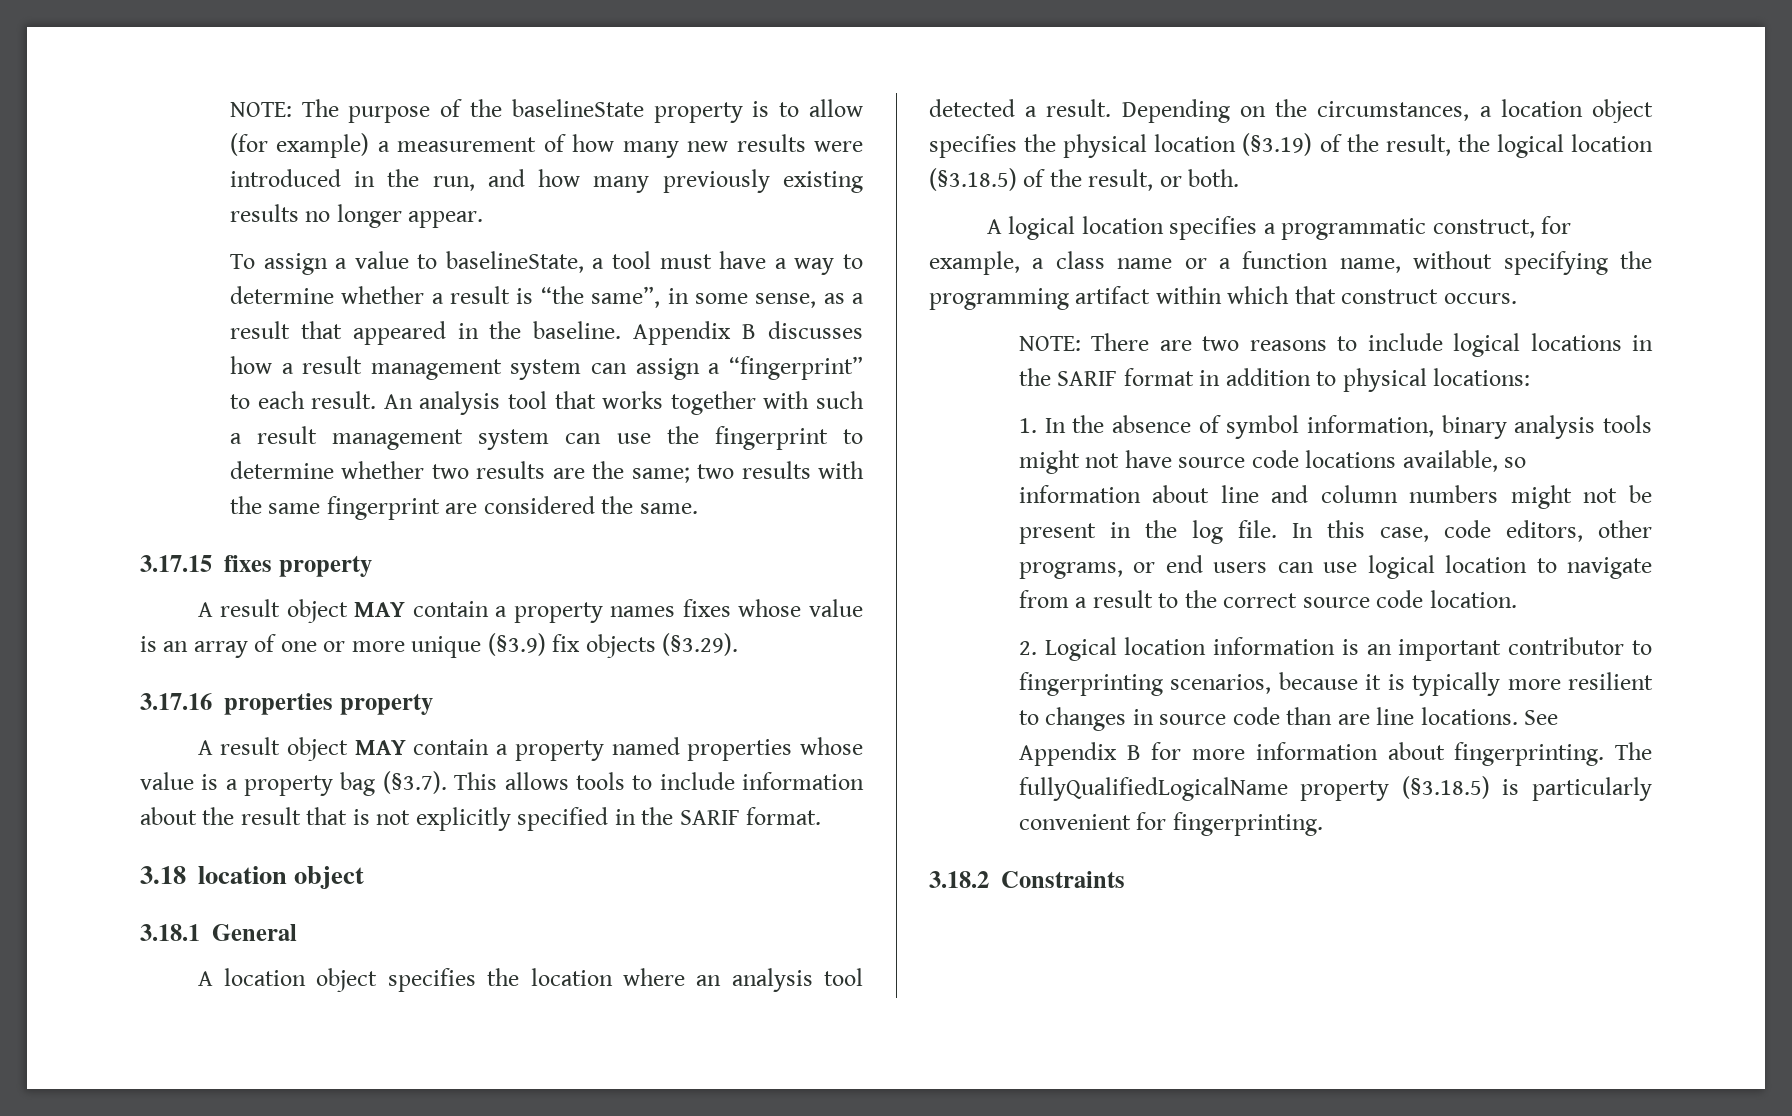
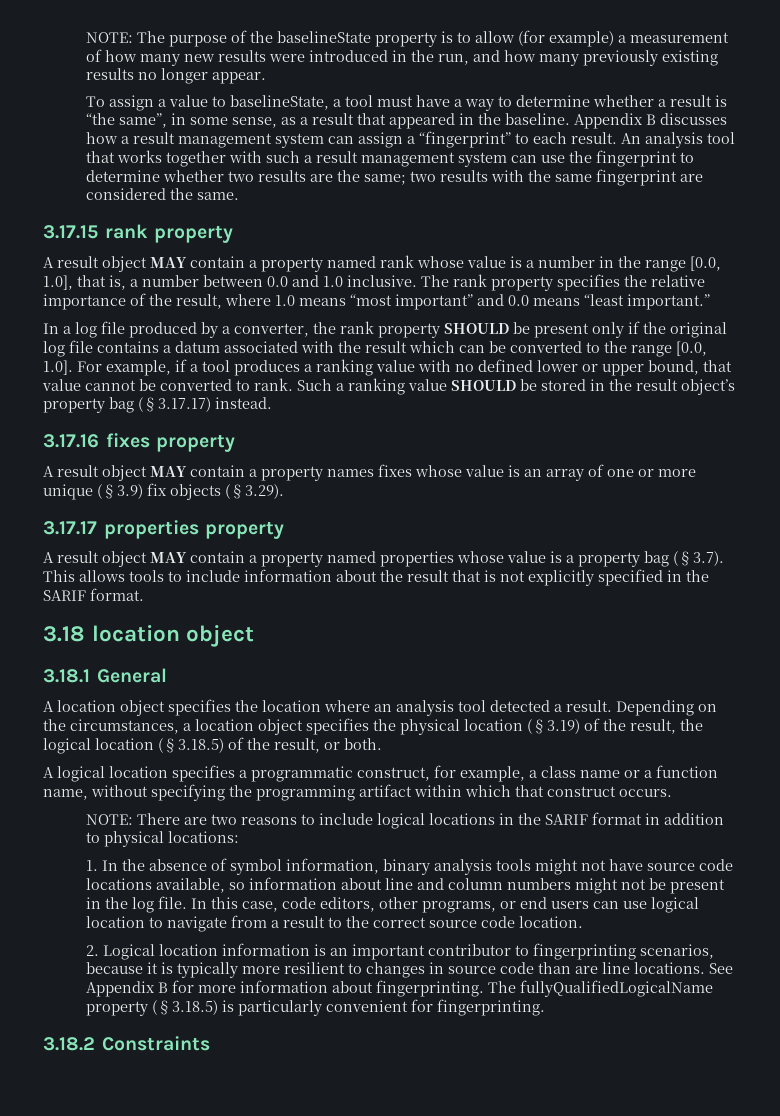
- 3.17.15 fixes property
+ 3.17.15 rank property
+ A result object MAY contain a property named rank whose value is a number in the range [0.0, 1.0], that is, a number between 0.0 and 1.0 inclusive. The rank property specifies the relative importance of the result, where 1.0 means “most important” and 0.0 means “least important.”
+ In a log file produced by a converter, the rank property SHOULD be present only if the original log file contains a datum associated with the result which can be converted to the range [0.0, 1.0]. For example, if a tool produces a ranking value with no defined lower or upper bound, that value cannot be converted to rank. Such a ranking value SHOULD be stored in the result object’s property bag (§3.17.17) instead.
+ 3.17.16 fixes property
- 3.17.16 properties property
+ 3.17.17 properties property

